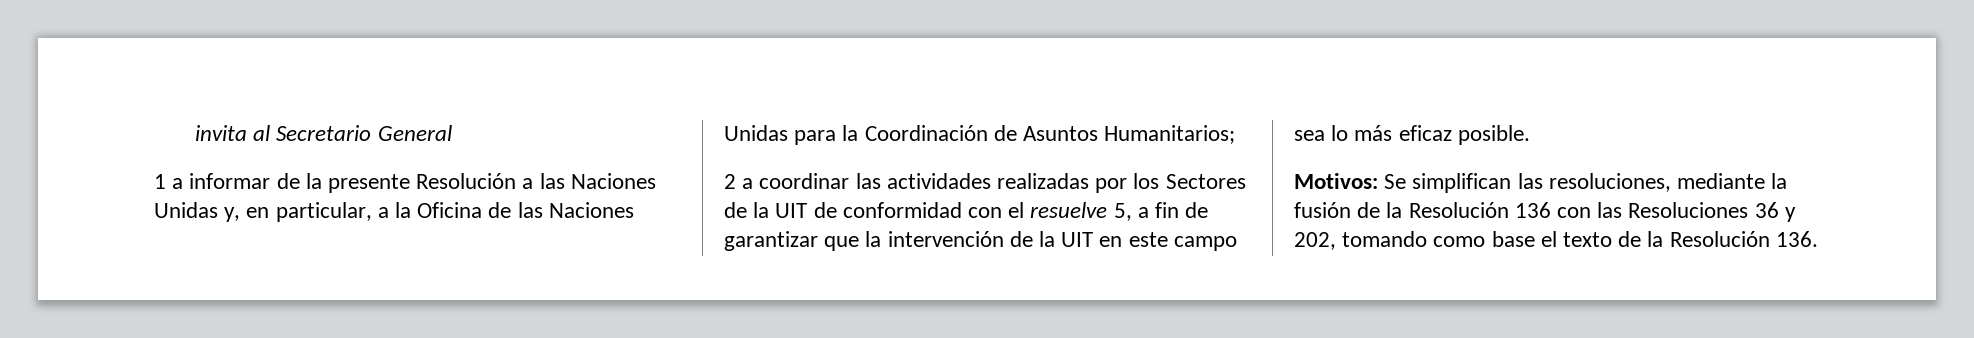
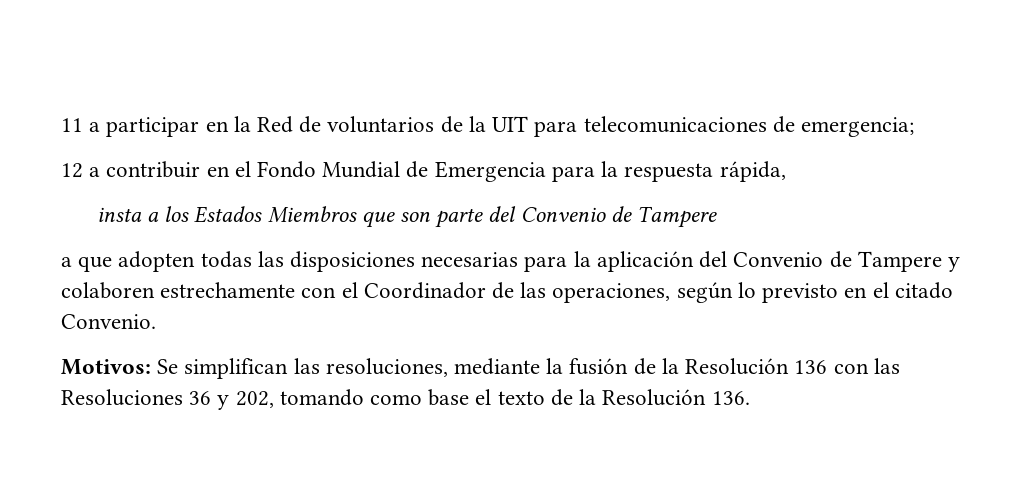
- invita al Secretario General
- 1 a informar de la presente Resolución a las Naciones Unidas y, en particular, a la Oficina de las Naciones Unidas para la Coordinación de Asuntos Humanitarios;
- 2 a coordinar las actividades realizadas por los Sectores de la UIT de conformidad con el resuelve 5, a fin de garantizar que la intervención de la UIT en este campo sea lo más eficaz posible.
+ 11 a participar en la Red de voluntarios de la UIT para telecomunicaciones de emergencia;
+ 12 a contribuir en el Fondo Mundial de Emergencia para la respuesta rápida,
+ insta a los Estados Miembros que son parte del Convenio de Tampere
+ a que adopten todas las disposiciones necesarias para la aplicación del Convenio de Tampere y colaboren estrechamente con el Coordinador de las operaciones, según lo previsto en el citado Convenio.

